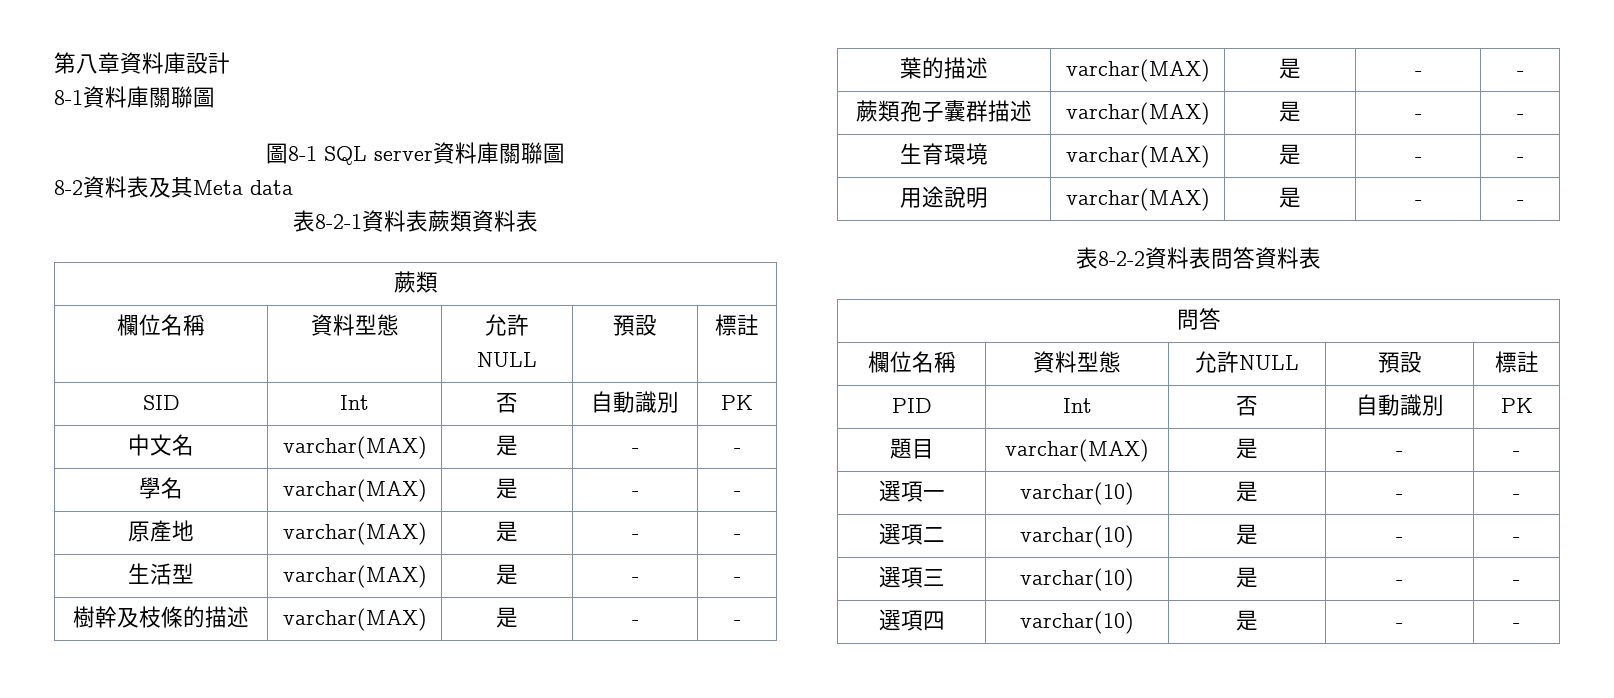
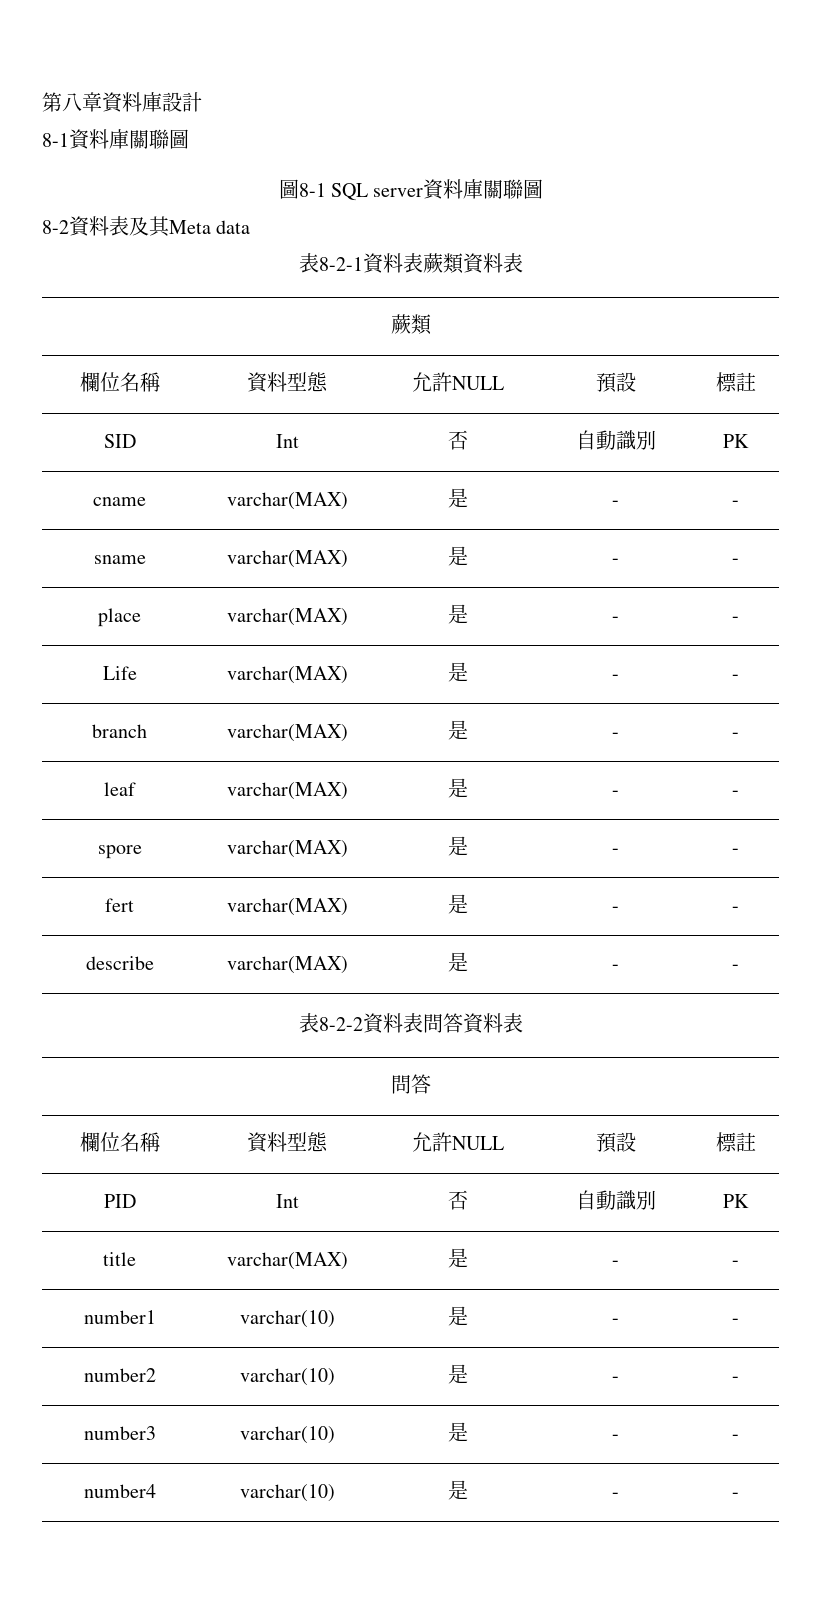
- 中文名 | varchar(MAX) | 是 | - | -
- 學名 | varchar(MAX) | 是 | - | -
- 原產地 | varchar(MAX) | 是 | - | -
- 生活型 | varchar(MAX) | 是 | - | -
- 樹幹及枝條的描述 | varchar(MAX) | 是 | - | -
- 葉的描述 | varchar(MAX) | 是 | - | -
- 蕨類孢子囊群描述 | varchar(MAX) | 是 | - | -
- 生育環境 | varchar(MAX) | 是 | - | -
- 用途說明 | varchar(MAX) | 是 | - | -
+ cname | varchar(MAX) | 是 | - | -
+ sname | varchar(MAX) | 是 | - | -
+ place | varchar(MAX) | 是 | - | -
+ Life | varchar(MAX) | 是 | - | -
+ branch | varchar(MAX) | 是 | - | -
+ leaf | varchar(MAX) | 是 | - | -
+ spore | varchar(MAX) | 是 | - | -
+ fert | varchar(MAX) | 是 | - | -
+ describe | varchar(MAX) | 是 | - | -
- 題目 | varchar(MAX) | 是 | - | -
- 選項一 | varchar(10) | 是 | - | -
- 選項二 | varchar(10) | 是 | - | -
- 選項三 | varchar(10) | 是 | - | -
- 選項四 | varchar(10) | 是 | - | -
+ title | varchar(MAX) | 是 | - | -
+ number1 | varchar(10) | 是 | - | -
+ number2 | varchar(10) | 是 | - | -
+ number3 | varchar(10) | 是 | - | -
+ number4 | varchar(10) | 是 | - | -

